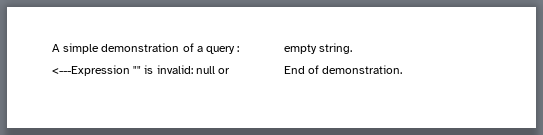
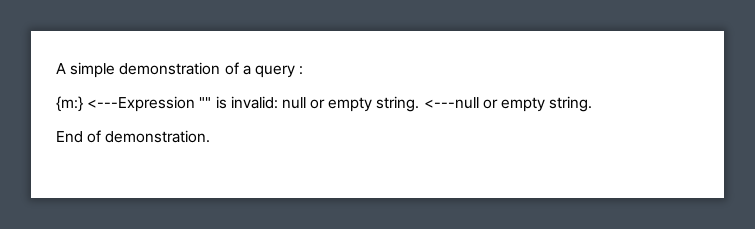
- <---Expression "" is invalid: null or empty string.
+ {m:} <---Expression "" is invalid: null or empty string. <---null or empty string.

